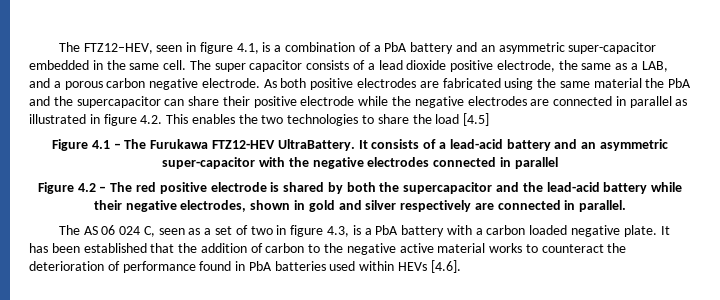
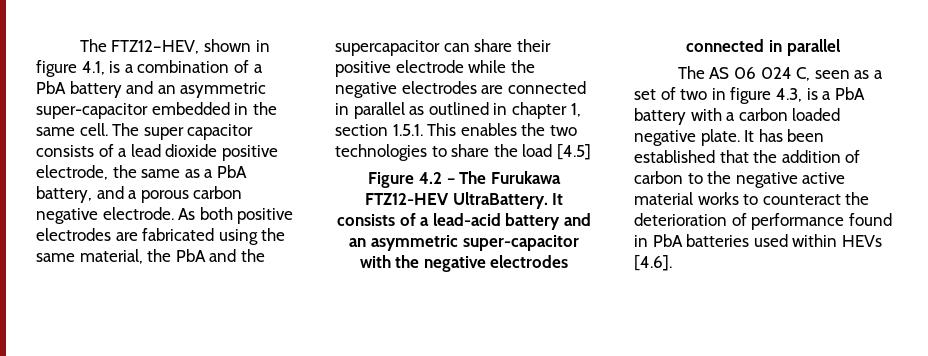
- The FTZ12–HEV, seen in figure 4.1, is a combination of a PbA battery and an asymmetric super-capacitor embedded in the same cell.
+ The FTZ12–HEV, shown in figure 4.1, is a combination of a PbA battery and an asymmetric super-capacitor embedded in the same cell.
- The super capacitor consists of a lead dioxide positive electrode, the same as a LAB, and a porous carbon negative electrode.
+ The super capacitor consists of a lead dioxide positive electrode, the same as a PbA battery, and a porous carbon negative electrode.
- As both positive electrodes are fabricated using the same material the PbA and the supercapacitor can share their positive electrode while the negative electrodes are connected in parallel as illustrated in figure 4.2. This enables the two technologies to share the load [4.5]
+ As both positive electrodes are fabricated using the same material, the PbA and the supercapacitor can share their positive electrode while the negative electrodes are connected in parallel as outlined in chapter 1, section 1.5.1. This enables the two technologies to share the load [4.5]
- Figure 4.1 – The Furukawa FTZ12-HEV UltraBattery.
+ Figure 4.2 – The Furukawa FTZ12-HEV UltraBattery.
- Figure 4.2 – The red positive electrode is shared by both the supercapacitor and the lead-acid battery while their negative electrodes, shown in gold and silver respectively are connected in parallel.

